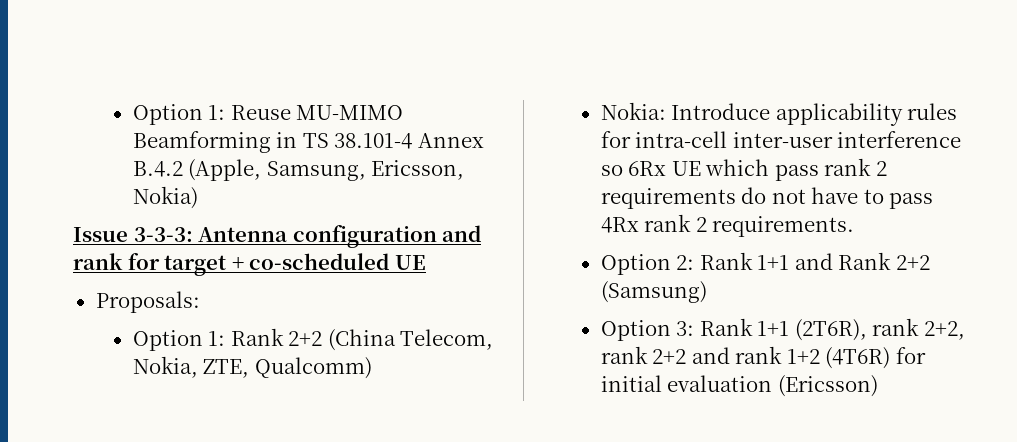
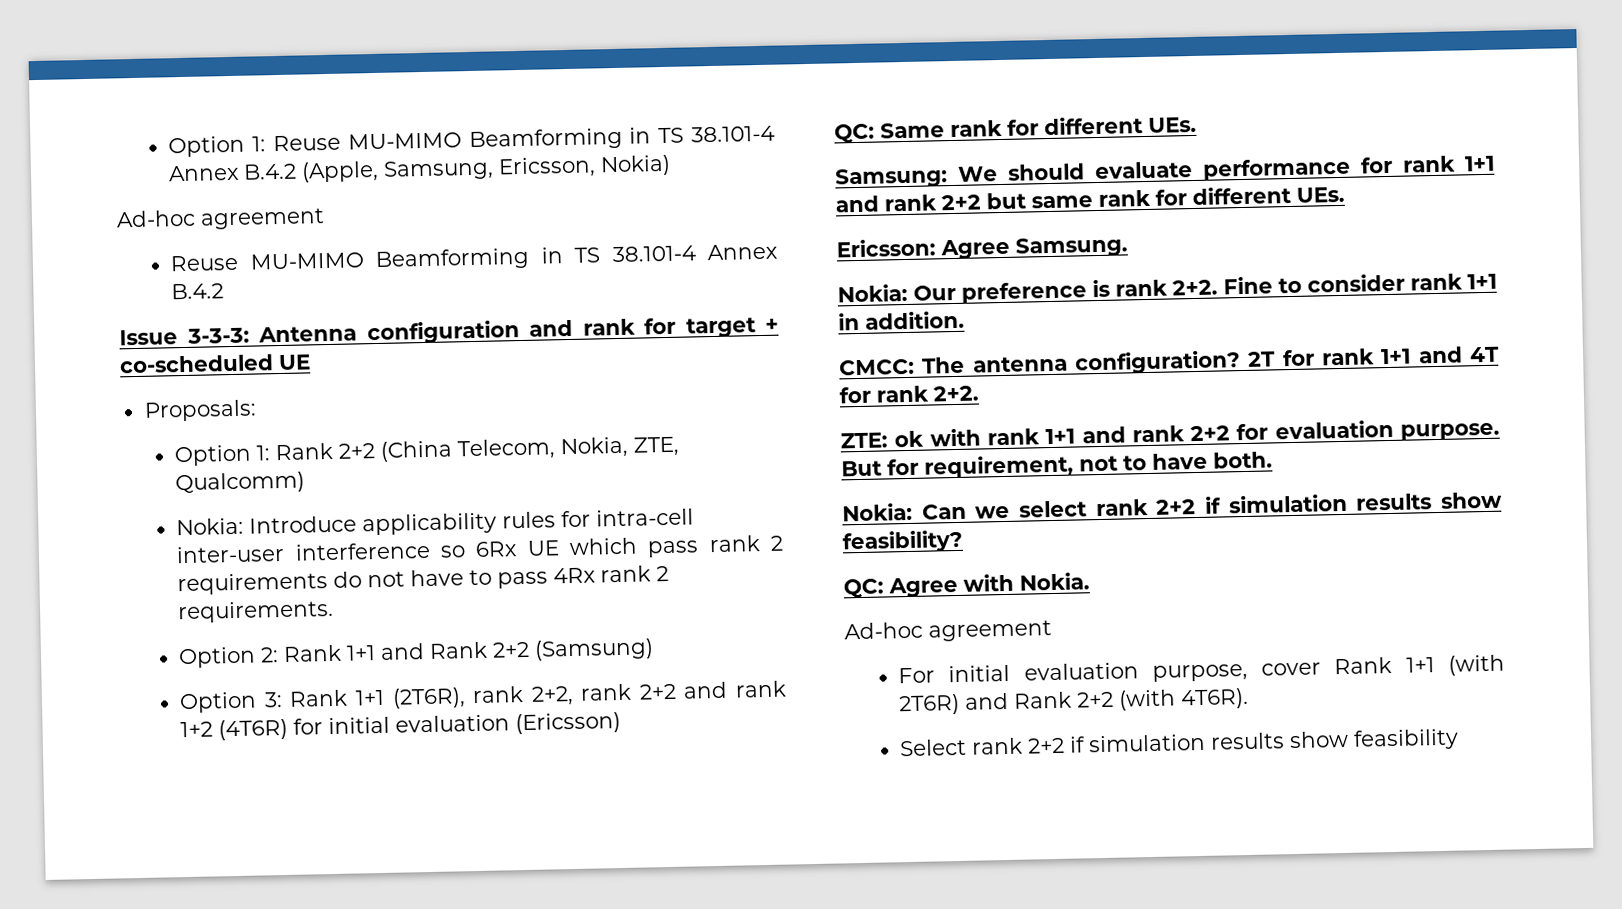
  Option 1: Reuse MU-MIMO Beamforming in TS 38.101-4 Annex B.4.2 (Apple, Samsung, Ericsson, Nokia)
+ Ad-hoc agreement
+ Reuse MU-MIMO Beamforming in TS 38.101-4 Annex B.4.2
+ QC: Same rank for different UEs.
+ Samsung: We should evaluate performance for rank 1+1 and rank 2+2 but same rank for different UEs.
+ Ericsson: Agree Samsung.
+ Nokia: Our preference is rank 2+2. Fine to consider rank 1+1 in addition.
+ CMCC: The antenna configuration? 2T for rank 1+1 and 4T for rank 2+2.
+ ZTE: ok with rank 1+1 and rank 2+2 for evaluation purpose. But for requirement, not to have both.
+ Nokia: Can we select rank 2+2 if simulation results show feasibility?
+ QC: Agree with Nokia.
+ Ad-hoc agreement
+ For initial evaluation purpose, cover Rank 1+1 (with 2T6R) and Rank 2+2 (with 4T6R).
+ Select rank 2+2 if simulation results show feasibility

